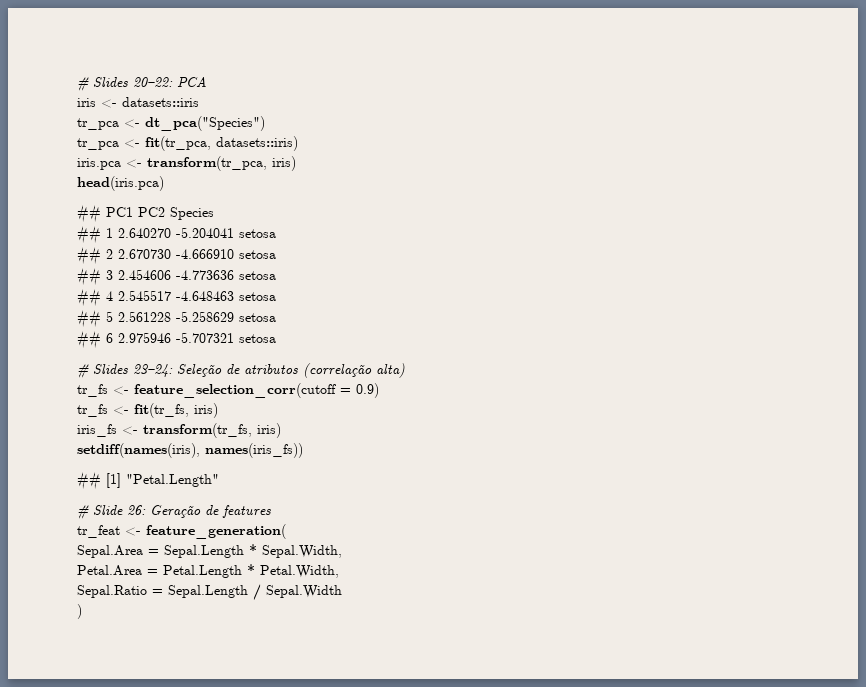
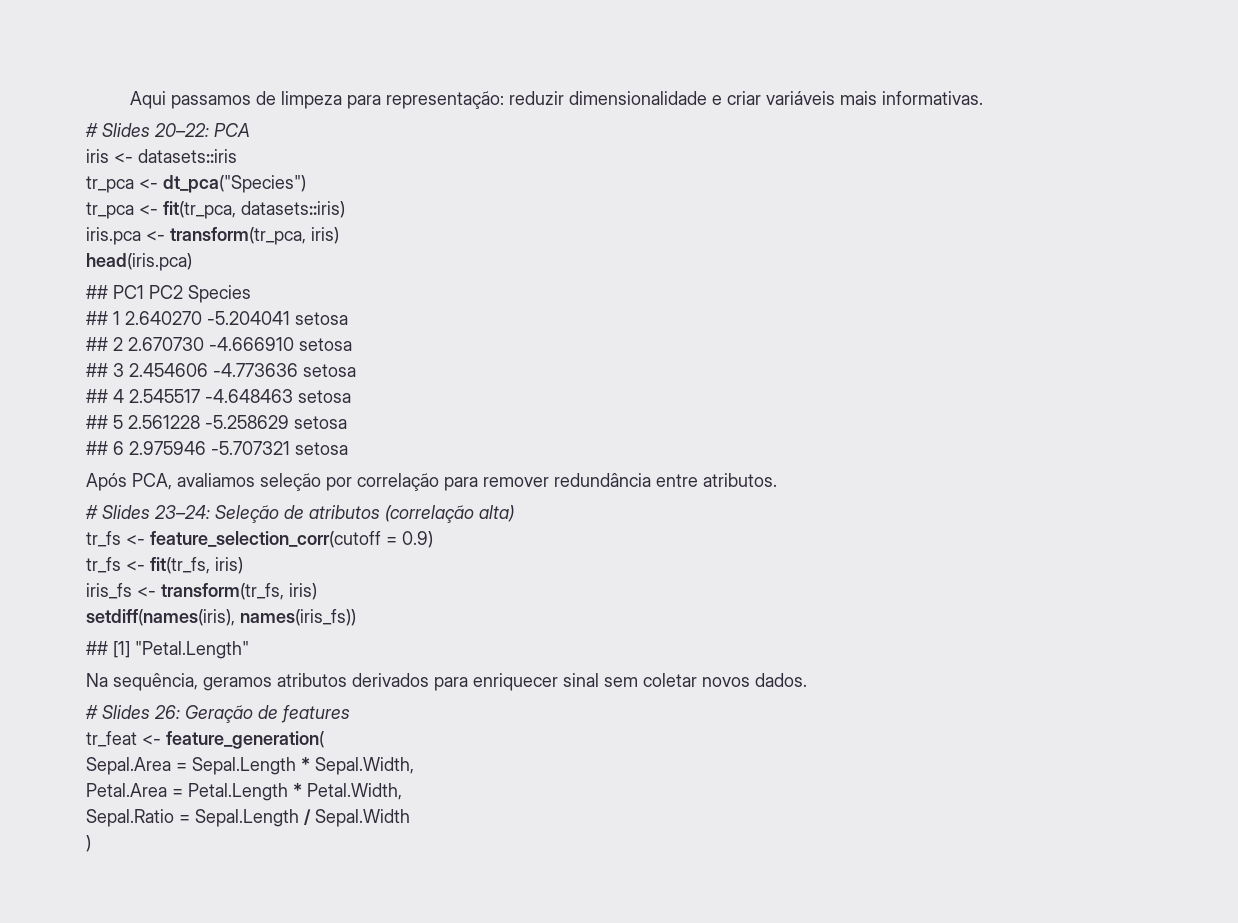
+ Aqui passamos de limpeza para representação: reduzir dimensionalidade e criar variáveis mais informativas.
+ Após PCA, avaliamos seleção por correlação para remover redundância entre atributos.
- # Slide 26: Geração de features
+ Na sequência, geramos atributos derivados para enriquecer sinal sem coletar novos dados.
+ # Slides 26: Geração de features

